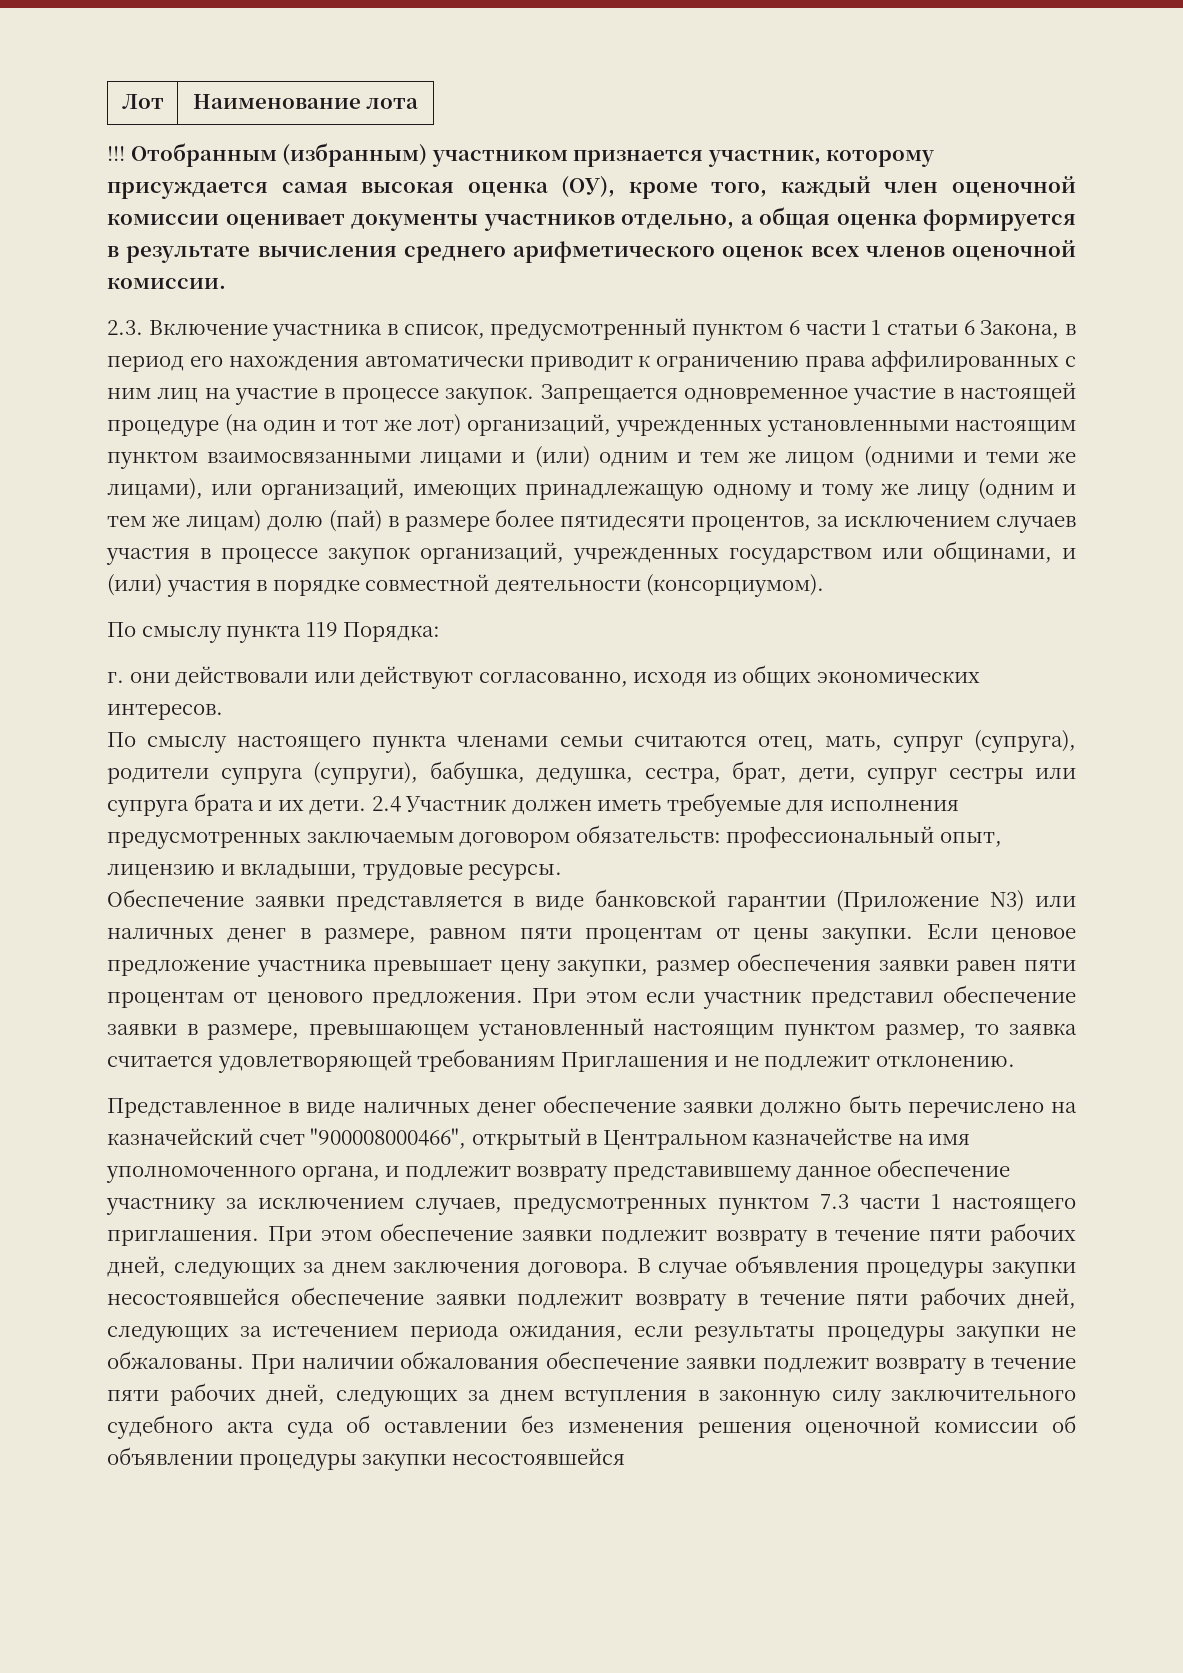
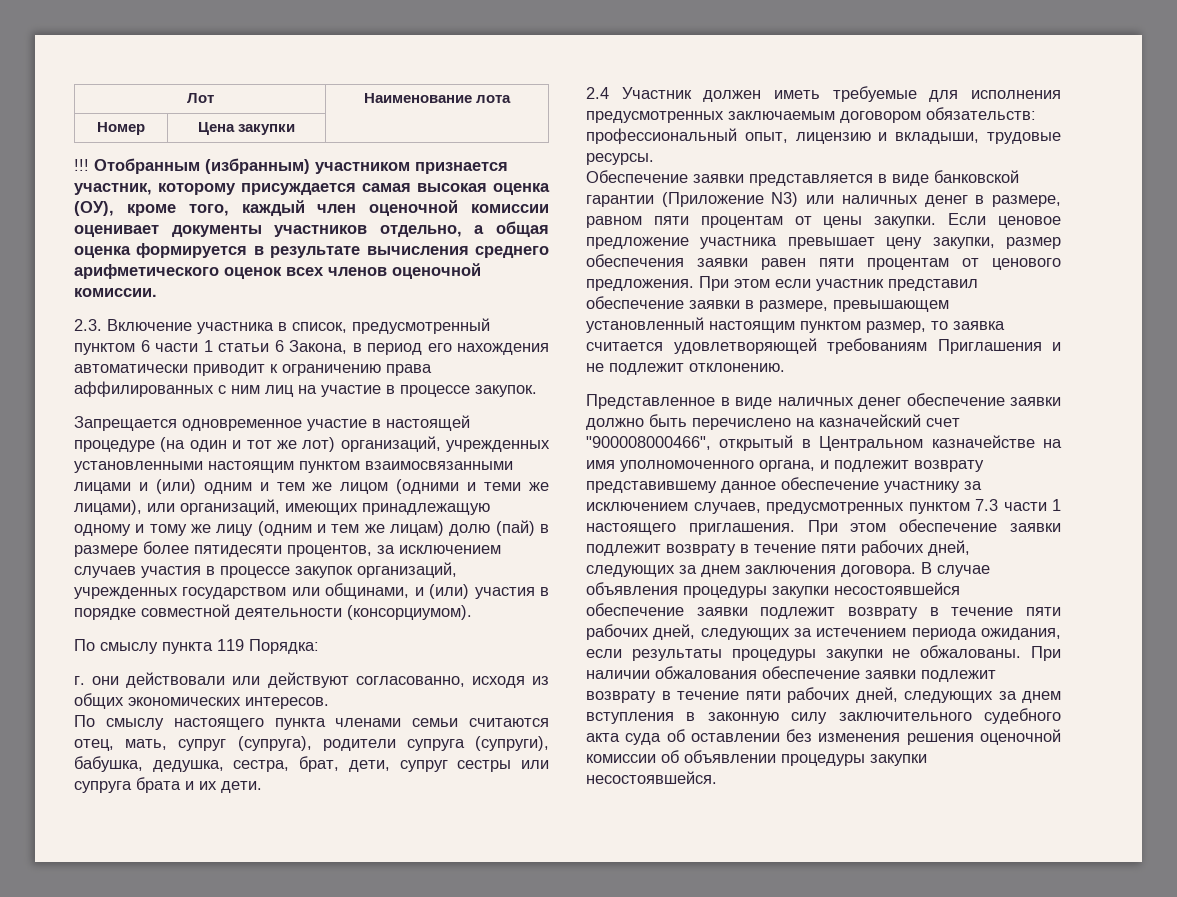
+ Номер | Цена закупки |
- 2.3. Включение участника в список, предусмотренный пунктом 6 части 1 статьи 6 Закона, в период его нахождения автоматически приводит к ограничению права аффилированных с ним лиц на участие в процессе закупок. Запрещается одновременное участие в настоящей процедуре (на один и тот же лот) организаций, учрежденных установленными настоящим пунктом взаимосвязанными лицами и (или) одним и тем же лицом (одними и теми же лицами), или организаций, имеющих принадлежащую одному и тому же лицу (одним и тем же лицам) долю (пай) в размере более пятидесяти процентов, за исключением случаев участия в процессе закупок организаций, учрежденных государством или общинами, и (или) участия в порядке совместной деятельности (консорциумом).
+ 2.3. Включение участника в список, предусмотренный пунктом 6 части 1 статьи 6 Закона, в период его нахождения автоматически приводит к ограничению права аффилированных с ним лиц на участие в процессе закупок.
+ Запрещается одновременное участие в настоящей процедуре (на один и тот же лот) организаций, учрежденных установленными настоящим пунктом взаимосвязанными лицами и (или) одним и тем же лицом (одними и теми же лицами), или организаций, имеющих принадлежащую одному и тому же лицу (одним и тем же лицам) долю (пай) в размере более пятидесяти процентов, за исключением случаев участия в процессе закупок организаций, учрежденных государством или общинами, и (или) участия в порядке совместной деятельности (консорциумом).
- По смыслу настоящего пункта членами семьи считаются отец, мать, супруг (супруга), родители супруга (супруги), бабушка, дедушка, сестра, брат, дети, супруг сестры или супруга брата и их дети. 2.4 Участник должен иметь требуемые для исполнения предусмотренных заключаемым договором обязательств: профессиональный опыт, лицензию и вкладыши, трудовые ресурсы.
+ По смыслу настоящего пункта членами семьи считаются отец, мать, супруг (супруга), родители супруга (супруги), бабушка, дедушка, сестра, брат, дети, супруг сестры или супруга брата и их дети.
+ 2.4 Участник должен иметь требуемые для исполнения предусмотренных заключаемым договором обязательств: профессиональный опыт, лицензию и вкладыши, трудовые ресурсы.
- При наличии обжалования обеспечение заявки подлежит возврату в течение пяти рабочих дней, следующих за днем вступления в законную силу заключительного судебного акта суда об оставлении без изменения решения оценочной комиссии об объявлении процедуры закупки несостоявшейся
+ При наличии обжалования обеспечение заявки подлежит возврату в течение пяти рабочих дней, следующих за днем вступления в законную силу заключительного судебного акта суда об оставлении без изменения решения оценочной комиссии об объявлении процедуры закупки несостоявшейся.

